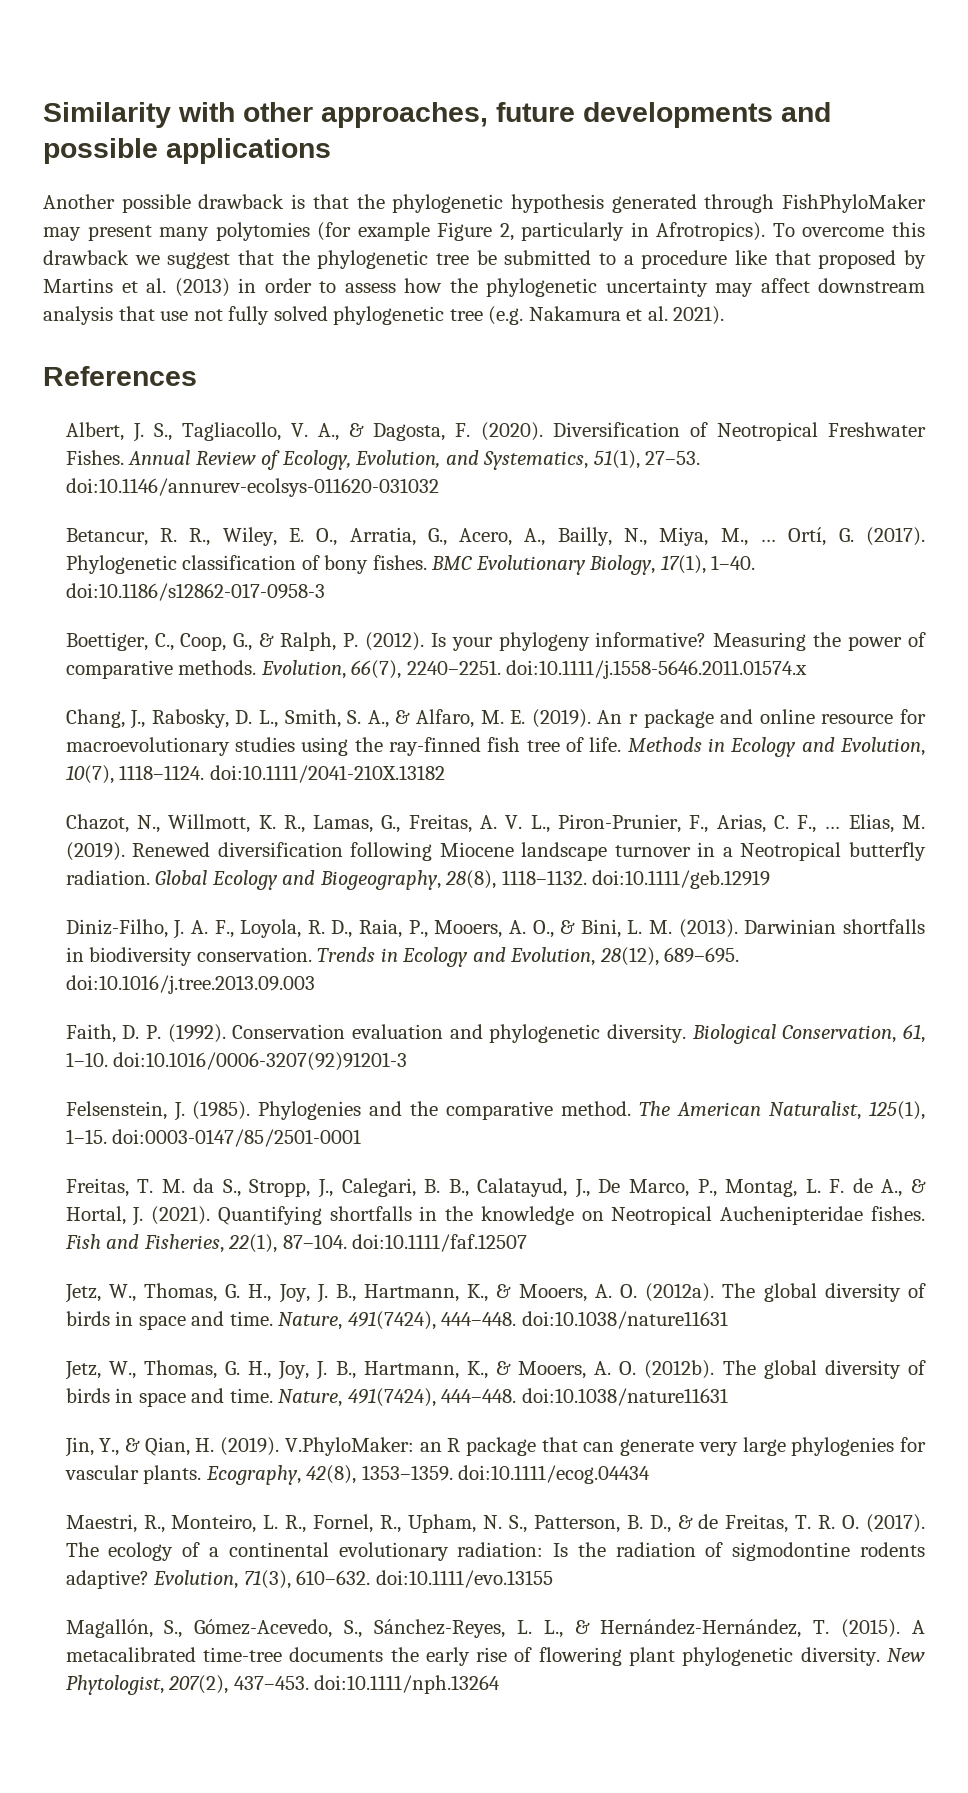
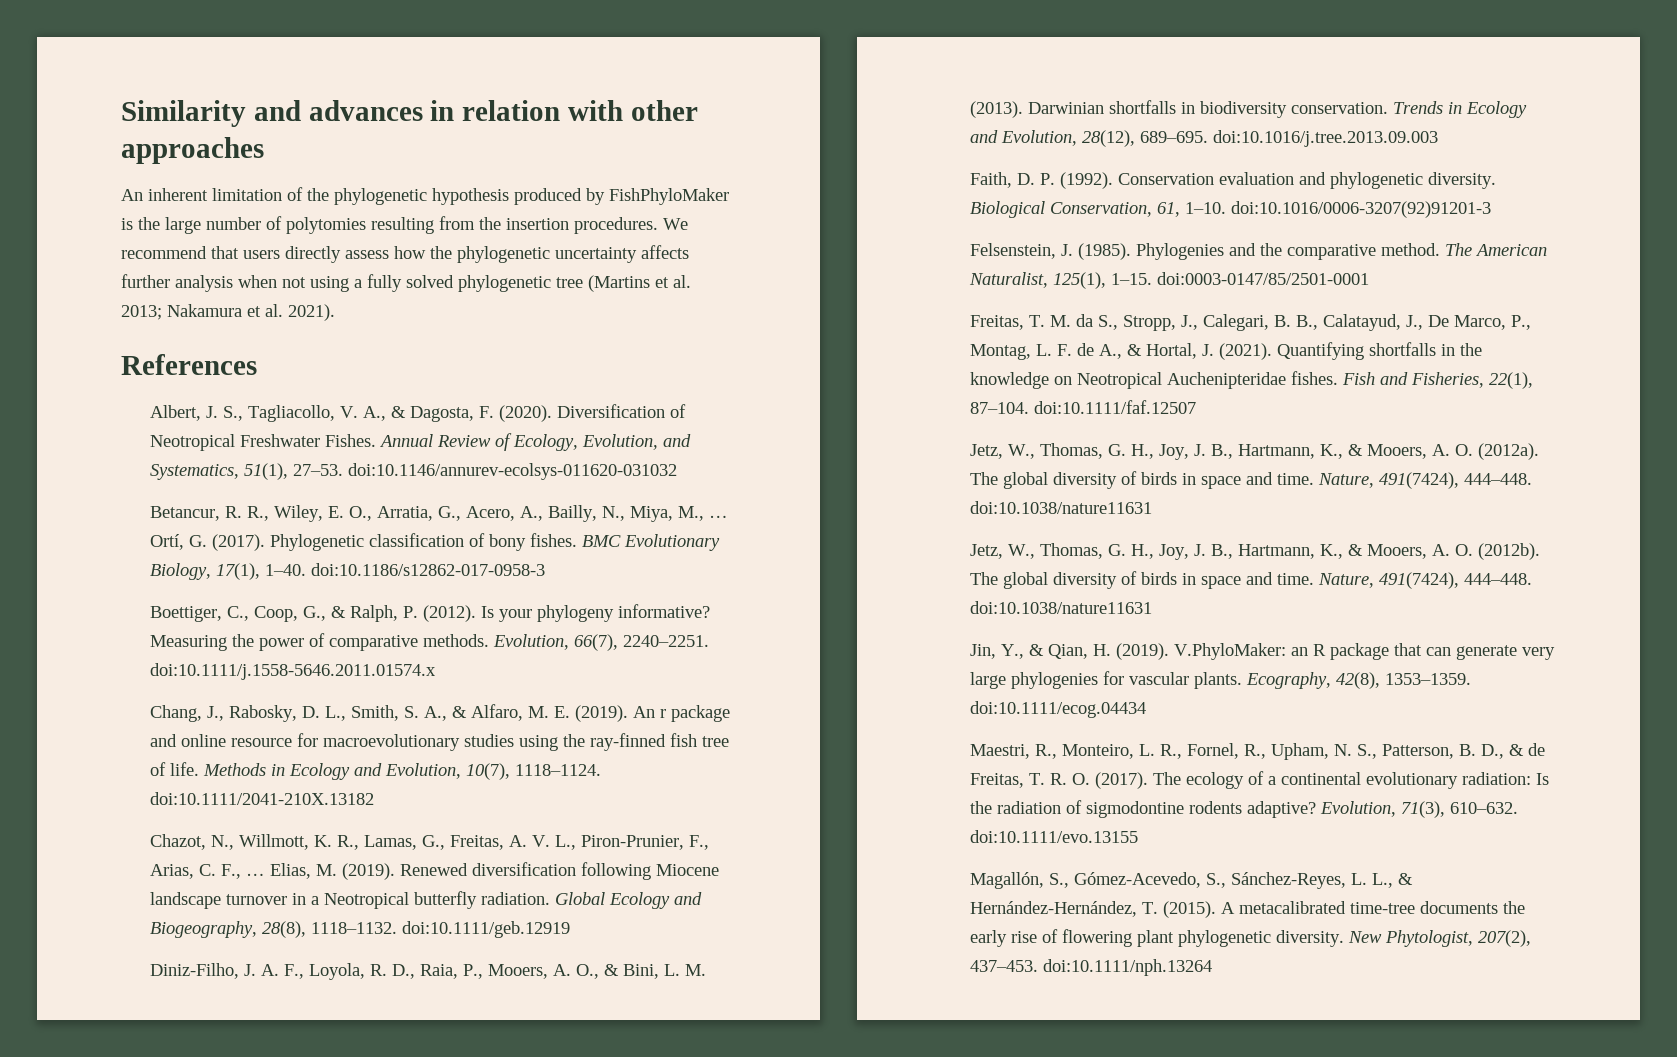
- Similarity with other approaches, future developments and possible applications
- Another possible drawback is that the phylogenetic hypothesis generated through FishPhyloMaker may present many polytomies (for example Figure 2, particularly in Afrotropics). To overcome this drawback we suggest that the phylogenetic tree be submitted to a procedure like that proposed by Martins et al. (2013) in order to assess how the phylogenetic uncertainty may affect downstream analysis that use not fully solved phylogenetic tree (e.g. Nakamura et al. 2021).
+ Similarity and advances in relation with other approaches
+ An inherent limitation of the phylogenetic hypothesis produced by FishPhyloMaker is the large number of polytomies resulting from the insertion procedures. We recommend that users directly assess how the phylogenetic uncertainty affects further analysis when not using a fully solved phylogenetic tree (Martins et al. 2013; Nakamura et al. 2021).

